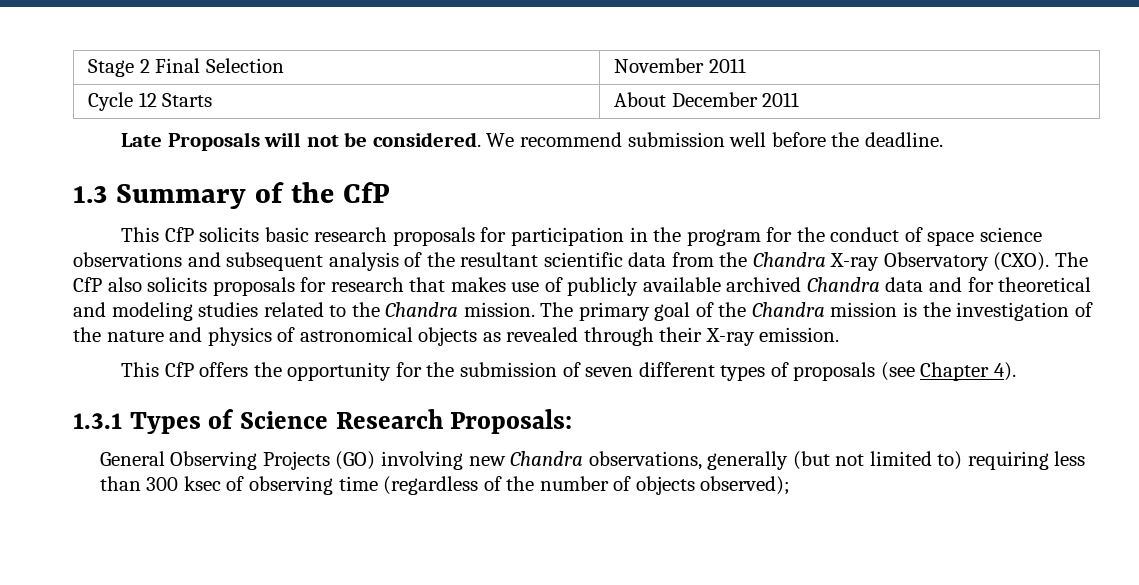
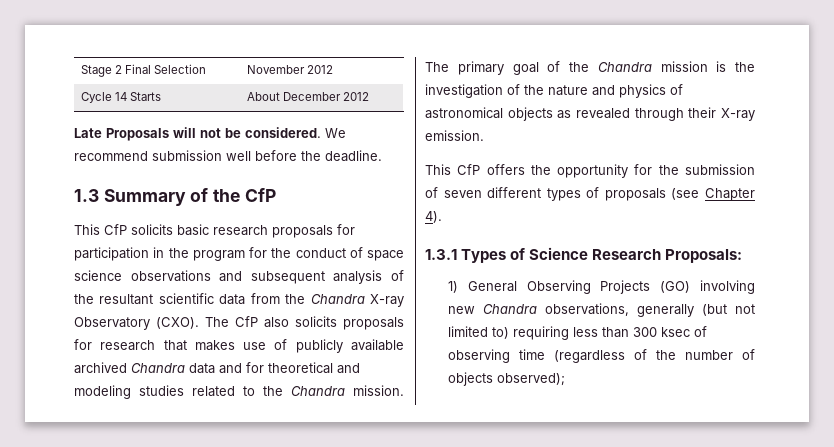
- Stage 2 Final Selection | November 2011
+ Stage 2 Final Selection | November 2012
- Cycle 12 Starts | About December 2011
+ Cycle 14 Starts | About December 2012
- General Observing Projects (GO) involving new Chandra observations, generally (but not limited to) requiring less than 300 ksec of observing time (regardless of the number of objects observed);
+ 1) General Observing Projects (GO) involving new Chandra observations, generally (but not limited to) requiring less than 300 ksec of observing time (regardless of the number of objects observed);

